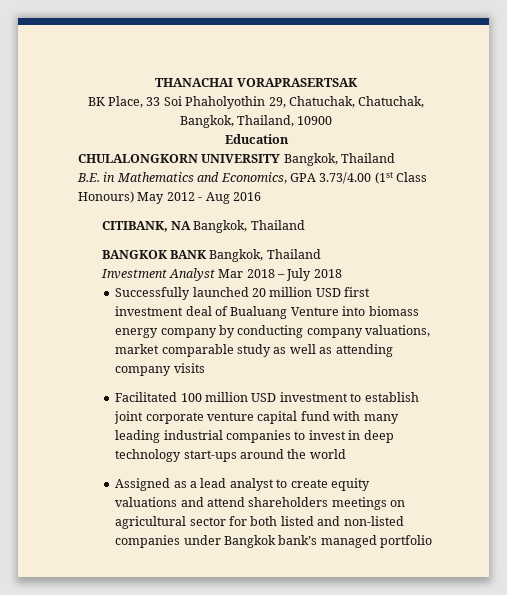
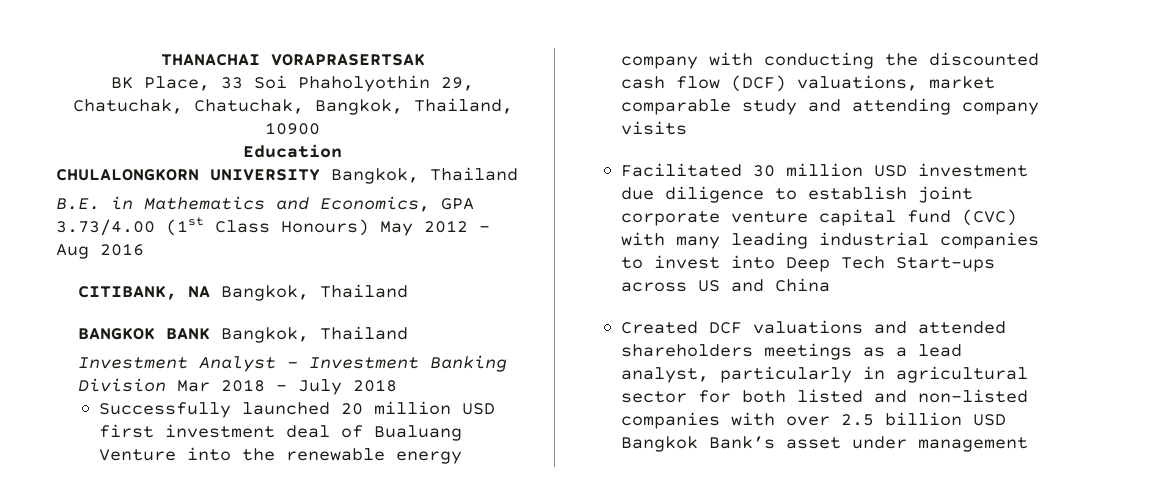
- Investment Analyst Mar 2018 – July 2018
+ Investment Analyst – Investment Banking Division Mar 2018 – July 2018
- Successfully launched 20 million USD first investment deal of Bualuang Venture into biomass energy company by conducting company valuations, market comparable study as well as attending company visits
+ Successfully launched 20 million USD first investment deal of Bualuang Venture into the renewable energy company with conducting the discounted cash flow (DCF) valuations, market comparable study and attending company visits
- Facilitated 100 million USD investment to establish joint corporate venture capital fund with many leading industrial companies to invest in deep technology start-ups around the world
- Assigned as a lead analyst to create equity valuations and attend shareholders meetings on agricultural sector for both listed and non-listed companies under Bangkok bank’s managed portfolio
+ Facilitated 30 million USD investment due diligence to establish joint corporate venture capital fund (CVC) with many leading industrial companies to invest into Deep Tech Start-ups across US and China
+ Created DCF valuations and attended shareholders meetings as a lead analyst, particularly in agricultural sector for both listed and non-listed companies with over 2.5 billion USD Bangkok Bank’s asset under management

